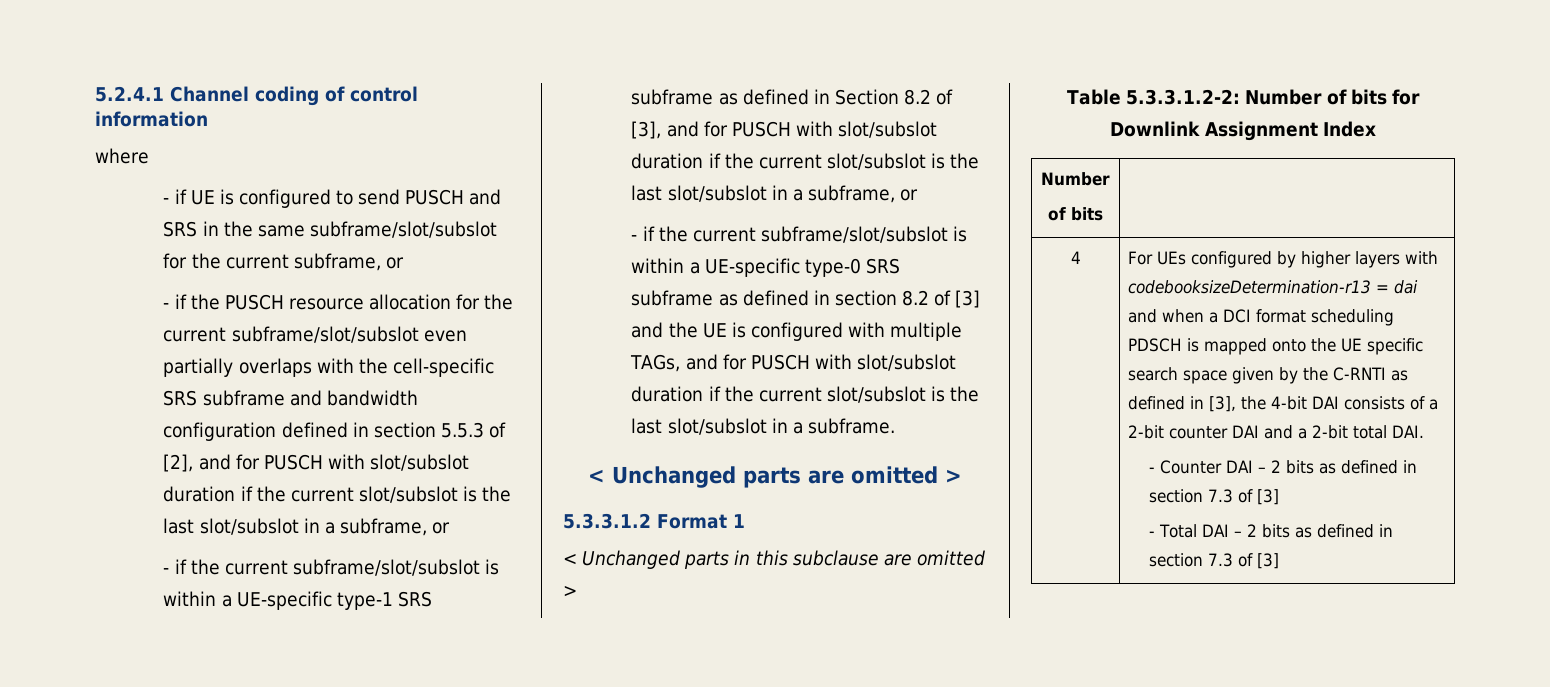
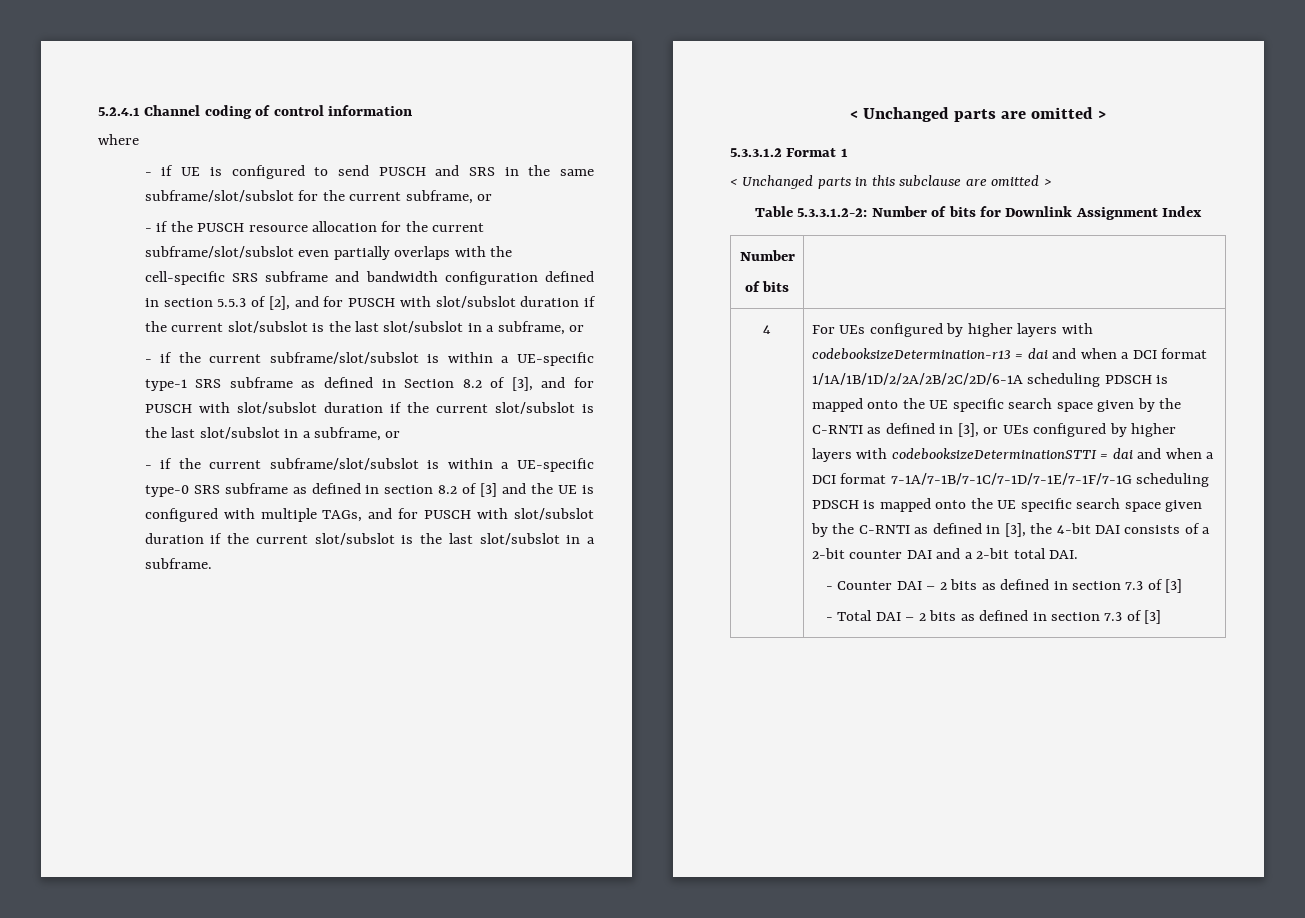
- For UEs configured by higher layers with codebooksizeDetermination-r13 = dai and when a DCI format scheduling PDSCH is mapped onto the UE specific search space given by the C-RNTI as defined in [3], the 4-bit DAI consists of a 2-bit counter DAI and a 2-bit total DAI.
+ For UEs configured by higher layers with codebooksizeDetermination-r13 = dai and when a DCI format 1/1A/1B/1D/2/2A/2B/2C/2D/6-1A scheduling PDSCH is mapped onto the UE specific search space given by the C-RNTI as defined in [3], or UEs configured by higher layers with codebooksizeDeterminationSTTI = dai and when a DCI format 7-1A/7-1B/7-1C/7-1D/7-1E/7-1F/7-1G scheduling PDSCH is mapped onto the UE specific search space given by the C-RNTI as defined in [3], the 4-bit DAI consists of a 2-bit counter DAI and a 2-bit total DAI.

